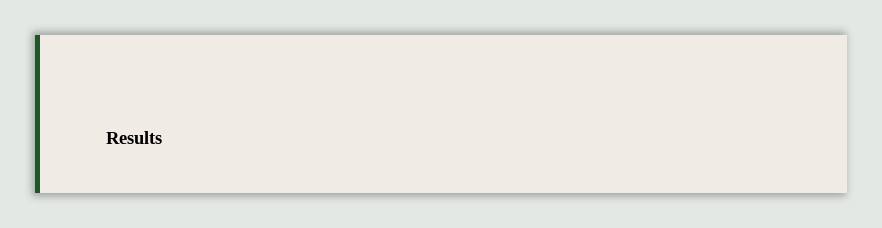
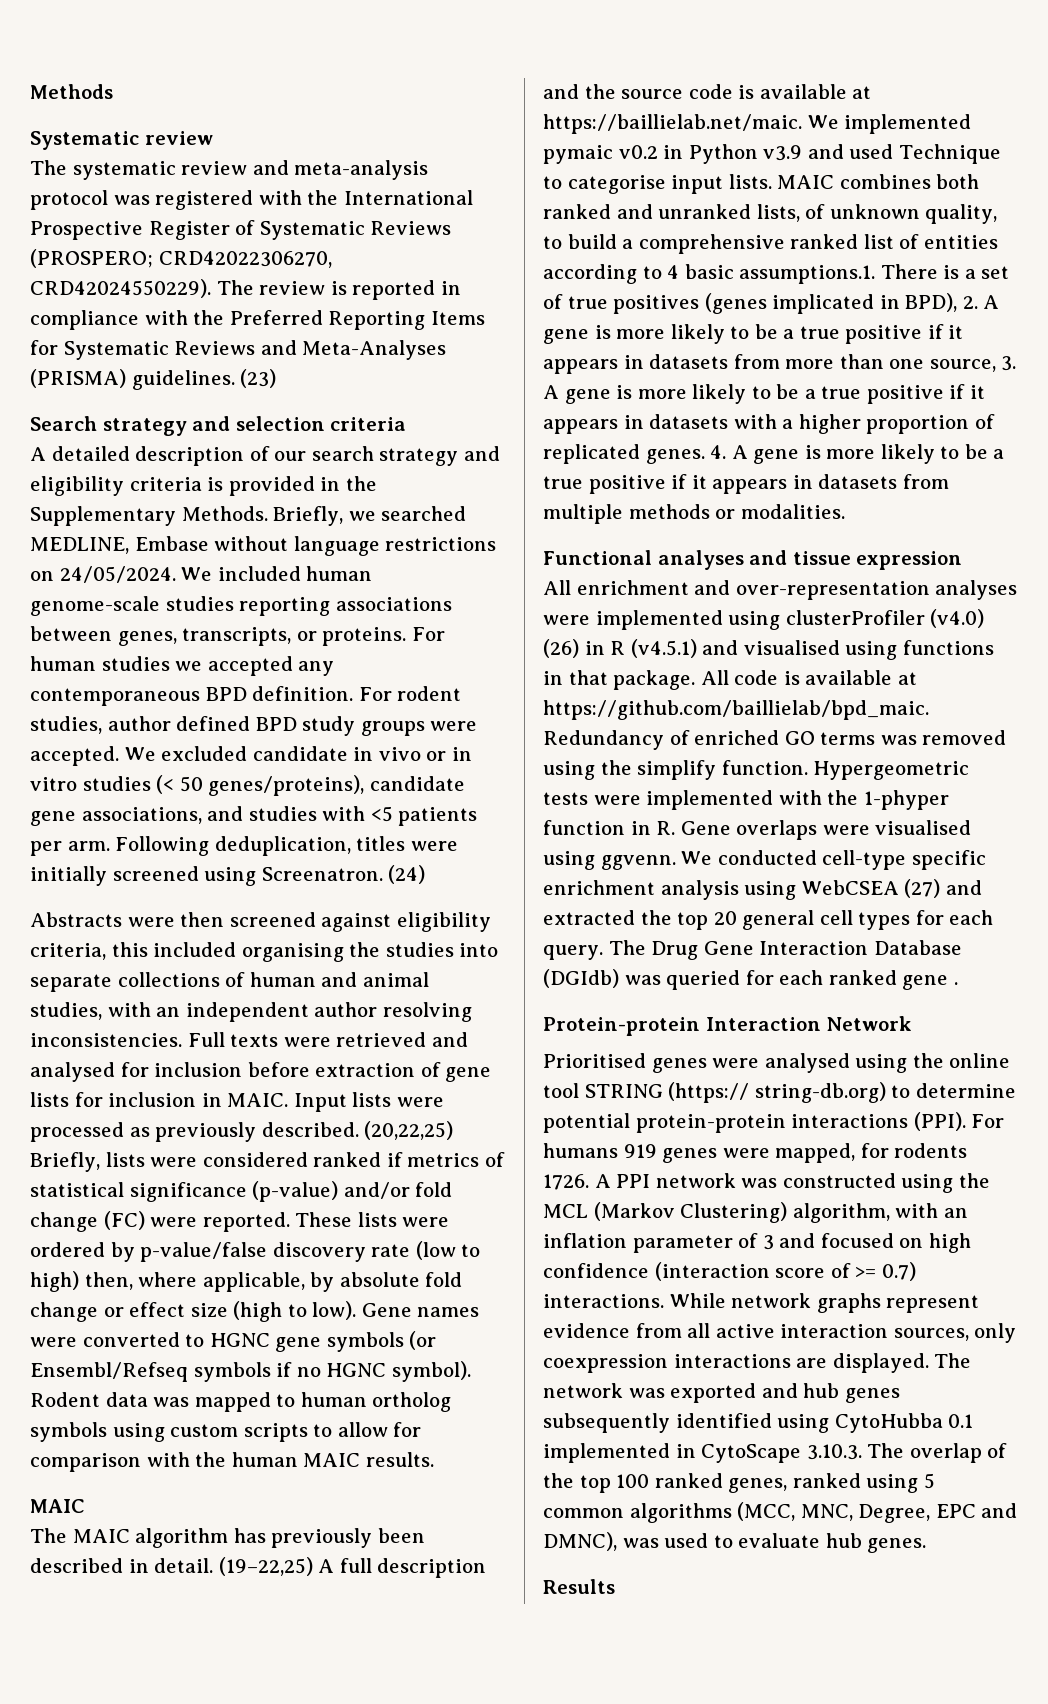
+ Methods
+ Systematic review
+ The systematic review and meta-analysis protocol was registered with the International Prospective Register of Systematic Reviews (PROSPERO; CRD42022306270, CRD42024550229). The review is reported in compliance with the Preferred Reporting Items for Systematic Reviews and Meta-Analyses (PRISMA) guidelines. (23)
+ Search strategy and selection criteria
+ A detailed description of our search strategy and eligibility criteria is provided in the Supplementary Methods. Briefly, we searched MEDLINE, Embase without language restrictions on 24/05/2024. We included human genome-scale studies reporting associations between genes, transcripts, or proteins. For human studies we accepted any contemporaneous BPD definition. For rodent studies, author defined BPD study groups were accepted. We excluded candidate in vivo or in vitro studies (< 50 genes/proteins), candidate gene associations, and studies with <5 patients per arm. Following deduplication, titles were initially screened using Screenatron. (24)
+ Abstracts were then screened against eligibility criteria, this included organising the studies into separate collections of human and animal studies, with an independent author resolving inconsistencies. Full texts were retrieved and analysed for inclusion before extraction of gene lists for inclusion in MAIC. Input lists were processed as previously described. (20,22,25) Briefly, lists were considered ranked if metrics of statistical significance (p-value) and/or fold change (FC) were reported. These lists were ordered by p-value/false discovery rate (low to high) then, where applicable, by absolute fold change or effect size (high to low). Gene names were converted to HGNC gene symbols (or Ensembl/Refseq symbols if no HGNC symbol). Rodent data was mapped to human ortholog symbols using custom scripts to allow for comparison with the human MAIC results.
+ MAIC
+ The MAIC algorithm has previously been described in detail. (19–22,25) A full description and the source code is available at https://baillielab.net/maic. We implemented pymaic v0.2 in Python v3.9 and used Technique to categorise input lists. MAIC combines both ranked and unranked lists, of unknown quality, to build a comprehensive ranked list of entities according to 4 basic assumptions.1. There is a set of true positives (genes implicated in BPD), 2. A gene is more likely to be a true positive if it appears in datasets from more than one source, 3. A gene is more likely to be a true positive if it appears in datasets with a higher proportion of replicated genes. 4. A gene is more likely to be a true positive if it appears in datasets from multiple methods or modalities.
+ Functional analyses and tissue expression
+ All enrichment and over-representation analyses were implemented using clusterProfiler (v4.0) (26) in R (v4.5.1) and visualised using functions in that package. All code is available at https://github.com/baillielab/bpd_maic. Redundancy of enriched GO terms was removed using the simplify function. Hypergeometric tests were implemented with the 1-phyper function in R. Gene overlaps were visualised using ggvenn. We conducted cell-type specific enrichment analysis using WebCSEA (27) and extracted the top 20 general cell types for each query. The Drug Gene Interaction Database (DGIdb) was queried for each ranked gene .
+ Protein-protein Interaction Network
+ Prioritised genes were analysed using the online tool STRING (https:// string-db.org) to determine potential protein-protein interactions (PPI). For humans 919 genes were mapped, for rodents 1726. A PPI network was constructed using the MCL (Markov Clustering) algorithm, with an inflation parameter of 3 and focused on high confidence (interaction score of >= 0.7) interactions. While network graphs represent evidence from all active interaction sources, only coexpression interactions are displayed. The network was exported and hub genes subsequently identified using CytoHubba 0.1 implemented in CytoScape 3.10.3. The overlap of the top 100 ranked genes, ranked using 5 common algorithms (MCC, MNC, Degree, EPC and DMNC), was used to evaluate hub genes.

